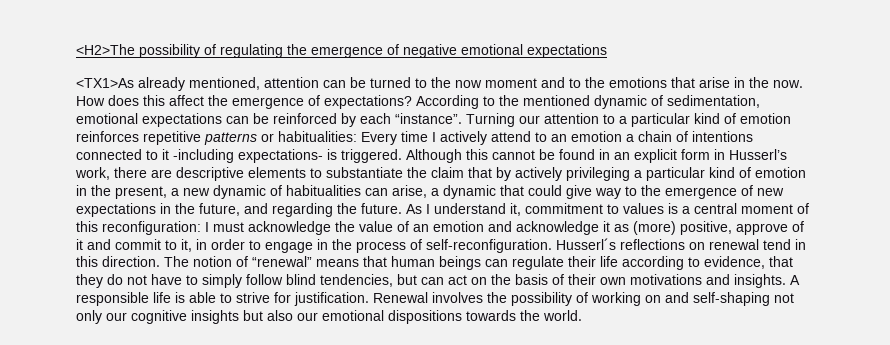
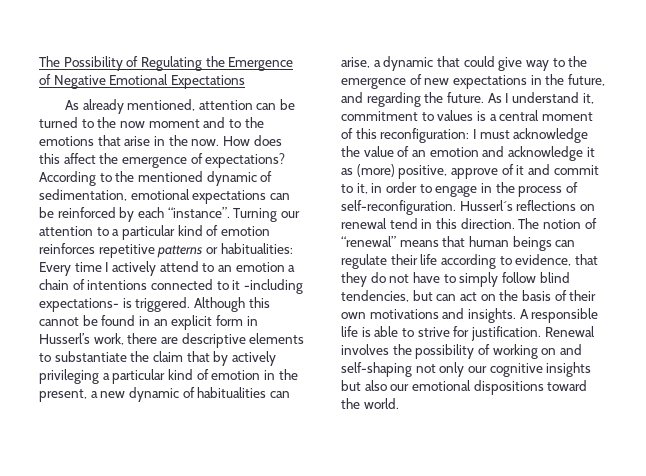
- <H2>The possibility of regulating the emergence of negative emotional expectations
- <TX1>As already mentioned, attention can be turned to the now moment and to the emotions that arise in the now.
+ The Possibility of Regulating the Emergence of Negative Emotional Expectations
+ As already mentioned, attention can be turned to the now moment and to the emotions that arise in the now.
- Renewal involves the possibility of working on and self-shaping not only our cognitive insights but also our emotional dispositions towards the world.
+ Renewal involves the possibility of working on and self-shaping not only our cognitive insights but also our emotional dispositions toward the world.

